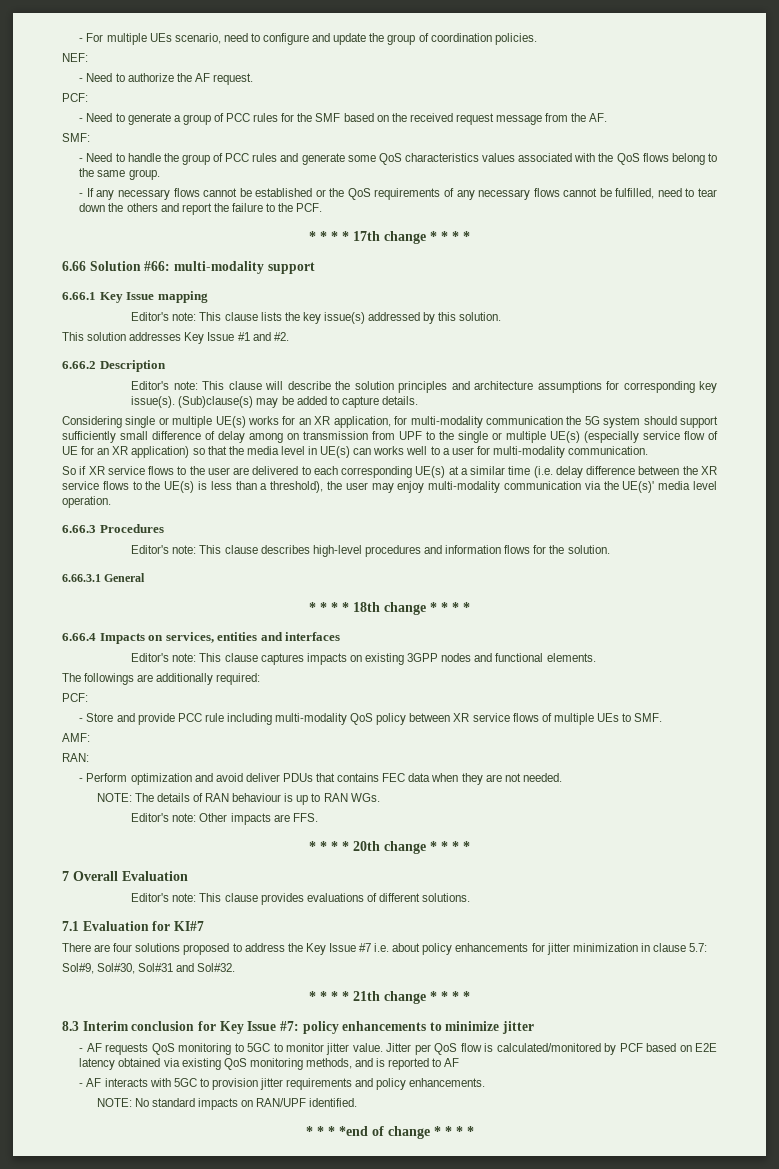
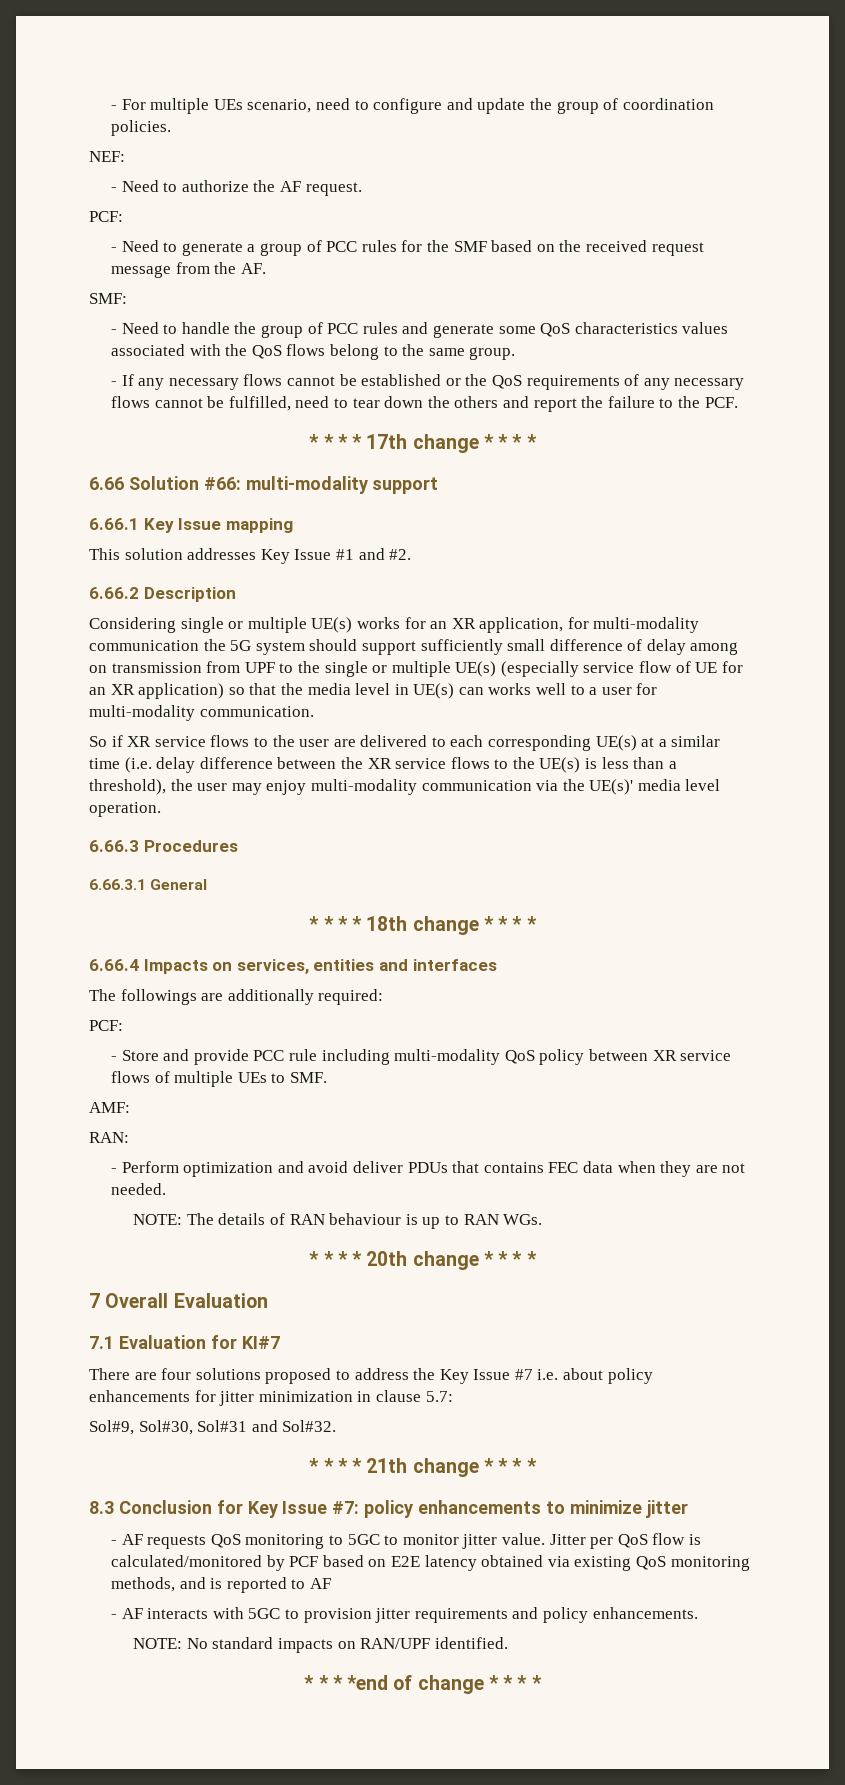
- Editor's note: This clause lists the key issue(s) addressed by this solution.
- Editor's note: This clause will describe the solution principles and architecture assumptions for corresponding key issue(s). (Sub)clause(s) may be added to capture details.
- Editor's note: This clause describes high-level procedures and information flows for the solution.
- Editor's note: This clause captures impacts on existing 3GPP nodes and functional elements.
- Editor's note: Other impacts are FFS.
- Editor's note: This clause provides evaluations of different solutions.
- 8.3 Interim conclusion for Key Issue #7: policy enhancements to minimize jitter
+ 8.3 Conclusion for Key Issue #7: policy enhancements to minimize jitter

